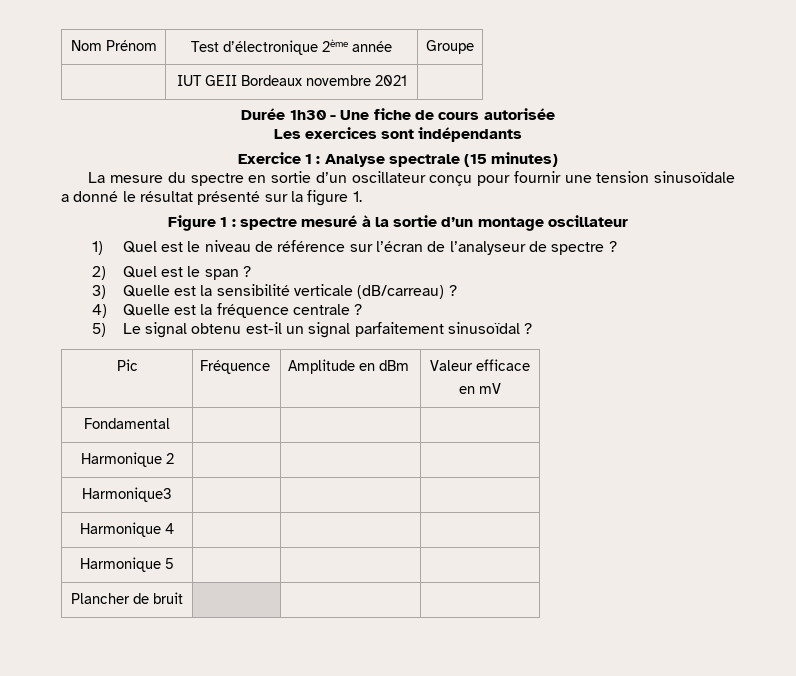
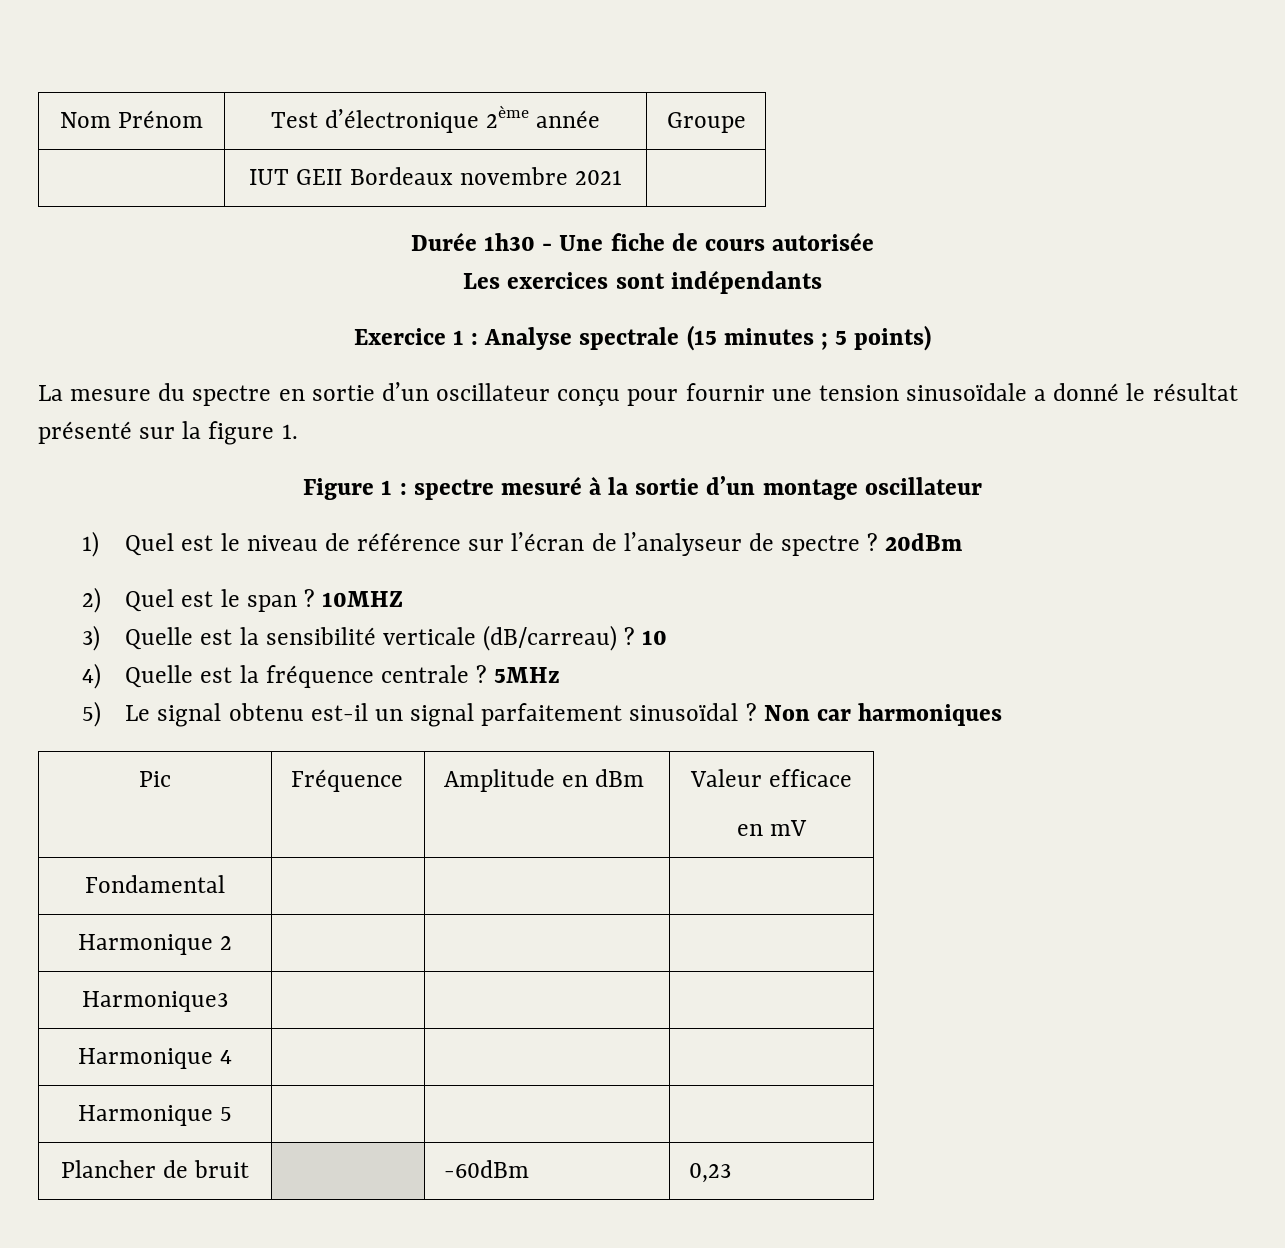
- Exercice 1 : Analyse spectrale (15 minutes)
+ Exercice 1 : Analyse spectrale (15 minutes ; 5 points)
+ 20dBm
+ 10MHZ
+ 10
+ 5MHz
+ Non car harmoniques
- Plancher de bruit | | |
+ Plancher de bruit | | -60dBm | 0,23

